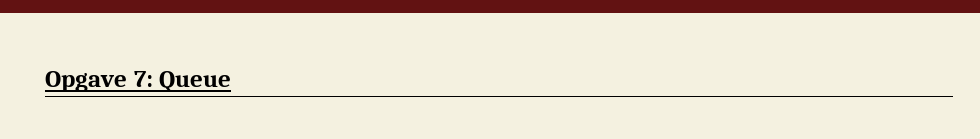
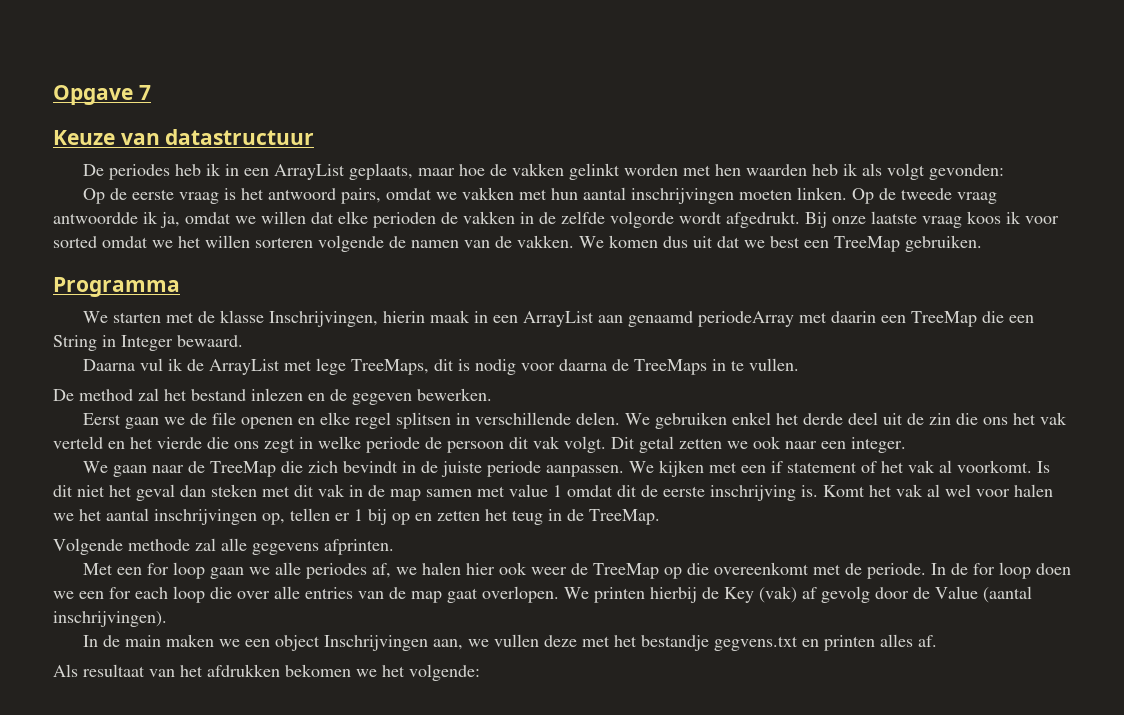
- Opgave 7: Queue
+ Opgave 7
+ Keuze van datastructuur
+ De periodes heb ik in een ArrayList geplaats, maar hoe de vakken gelinkt worden met hen waarden heb ik als volgt gevonden:
+ Op de eerste vraag is het antwoord pairs, omdat we vakken met hun aantal inschrijvingen moeten linken. Op de tweede vraag antwoordde ik ja, omdat we willen dat elke perioden de vakken in de zelfde volgorde wordt afgedrukt. Bij onze laatste vraag koos ik voor sorted omdat we het willen sorteren volgende de namen van de vakken. We komen dus uit dat we best een TreeMap gebruiken.
+ Programma
+ We starten met de klasse Inschrijvingen, hierin maak in een ArrayList aan genaamd periodeArray met daarin een TreeMap die een String in Integer bewaard.
+ Daarna vul ik de ArrayList met lege TreeMaps, dit is nodig voor daarna de TreeMaps in te vullen.
+ De method zal het bestand inlezen en de gegeven bewerken.
+ Eerst gaan we de file openen en elke regel splitsen in verschillende delen. We gebruiken enkel het derde deel uit de zin die ons het vak verteld en het vierde die ons zegt in welke periode de persoon dit vak volgt. Dit getal zetten we ook naar een integer.
+ We gaan naar de TreeMap die zich bevindt in de juiste periode aanpassen. We kijken met een if statement of het vak al voorkomt. Is dit niet het geval dan steken met dit vak in de map samen met value 1 omdat dit de eerste inschrijving is. Komt het vak al wel voor halen we het aantal inschrijvingen op, tellen er 1 bij op en zetten het teug in de TreeMap.
+ Volgende methode zal alle gegevens afprinten.
+ Met een for loop gaan we alle periodes af, we halen hier ook weer de TreeMap op die overeenkomt met de periode. In de for loop doen we een for each loop die over alle entries van de map gaat overlopen. We printen hierbij de Key (vak) af gevolg door de Value (aantal inschrijvingen).
+ In de main maken we een object Inschrijvingen aan, we vullen deze met het bestandje gegvens.txt en printen alles af.
+ Als resultaat van het afdrukken bekomen we het volgende:

